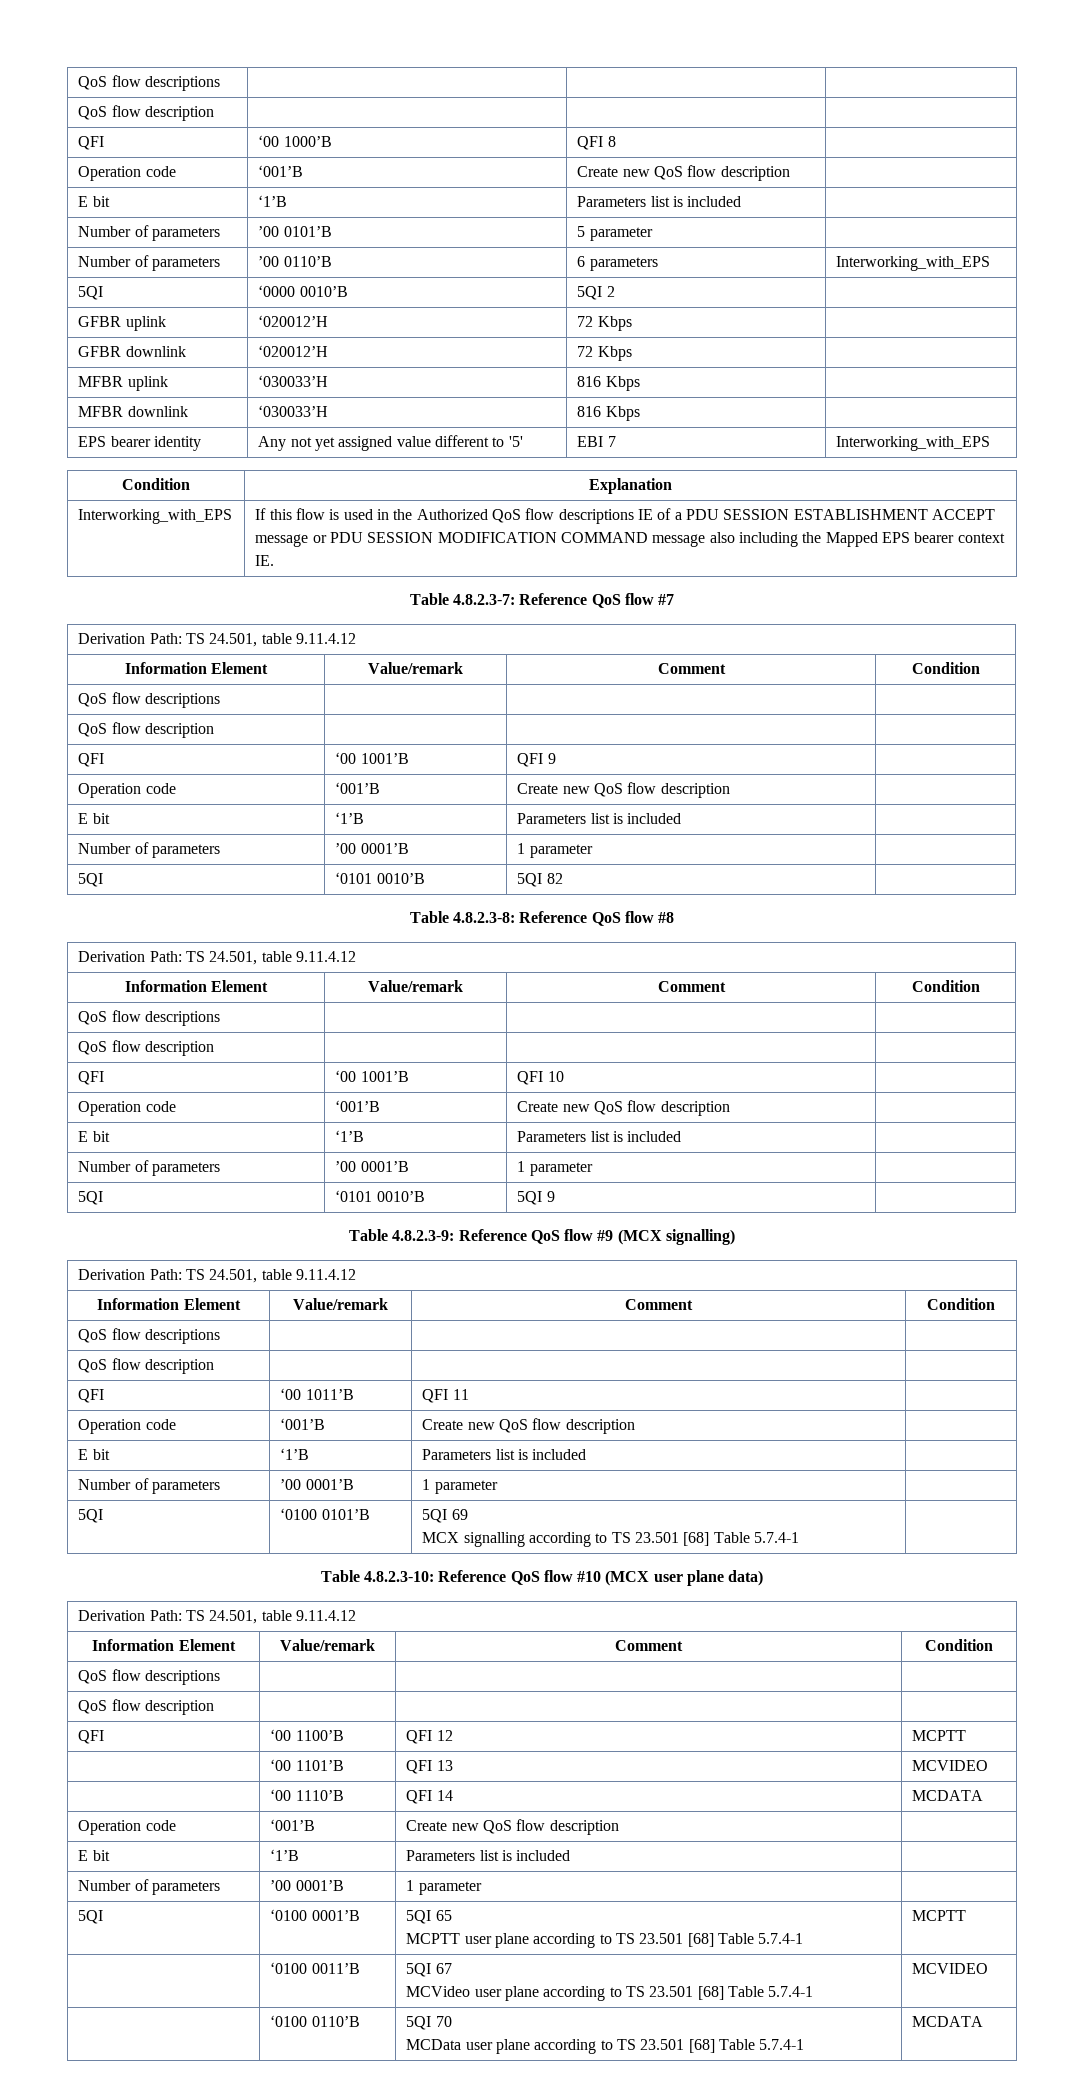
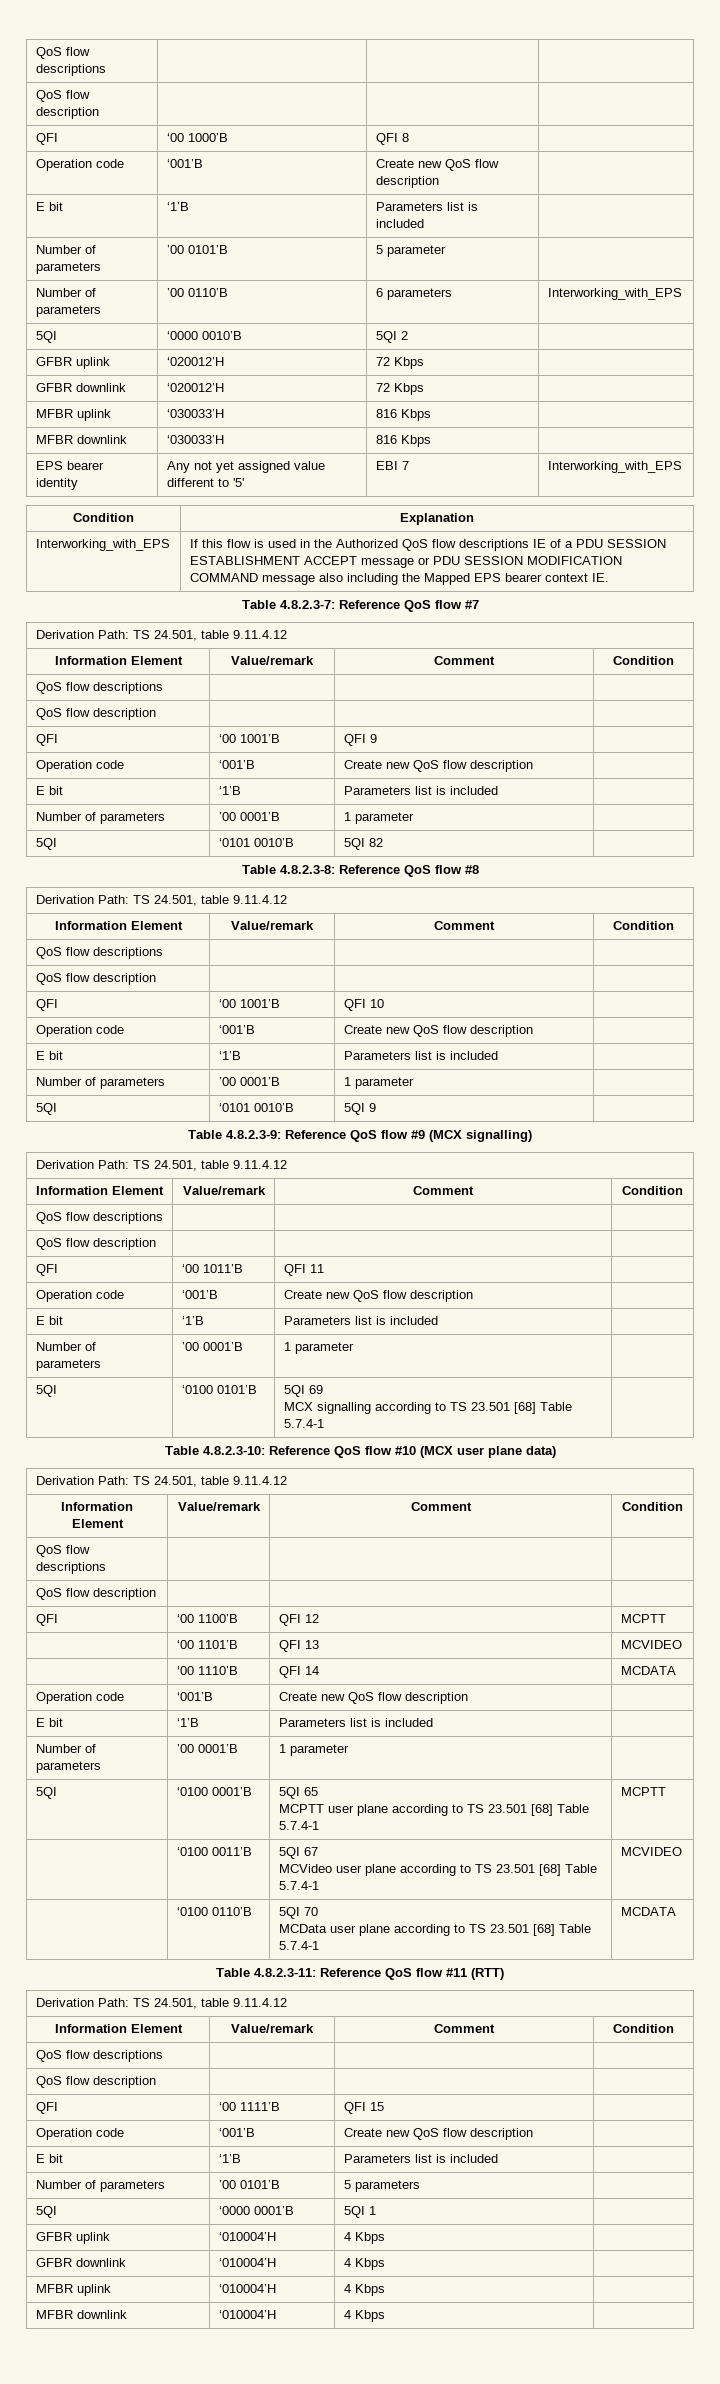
+ Table 4.8.2.3-11: Reference QoS flow #11 (RTT)
+ Derivation Path: TS 24.501, table 9.11.4.12
+ Information Element | Value/remark | Comment | Condition
+ QoS flow descriptions | | |
+ QoS flow description | | |
+ QFI | ‘00 1111’B | QFI 15 |
+ Operation code | ‘001’B | Create new QoS flow description |
+ E bit | ‘1’B | Parameters list is included |
+ Number of parameters | ’00 0101’B | 5 parameters |
+ 5QI | ‘0000 0001’B | 5QI 1 |
+ GFBR uplink | ‘010004’H | 4 Kbps |
+ GFBR downlink | ‘010004’H | 4 Kbps |
+ MFBR uplink | ‘010004’H | 4 Kbps |
+ MFBR downlink | ‘010004’H | 4 Kbps |

